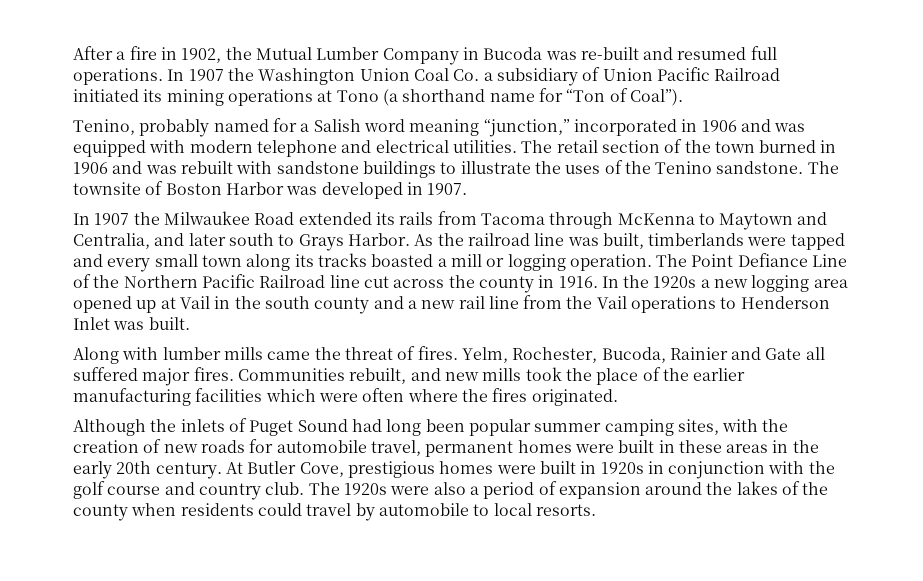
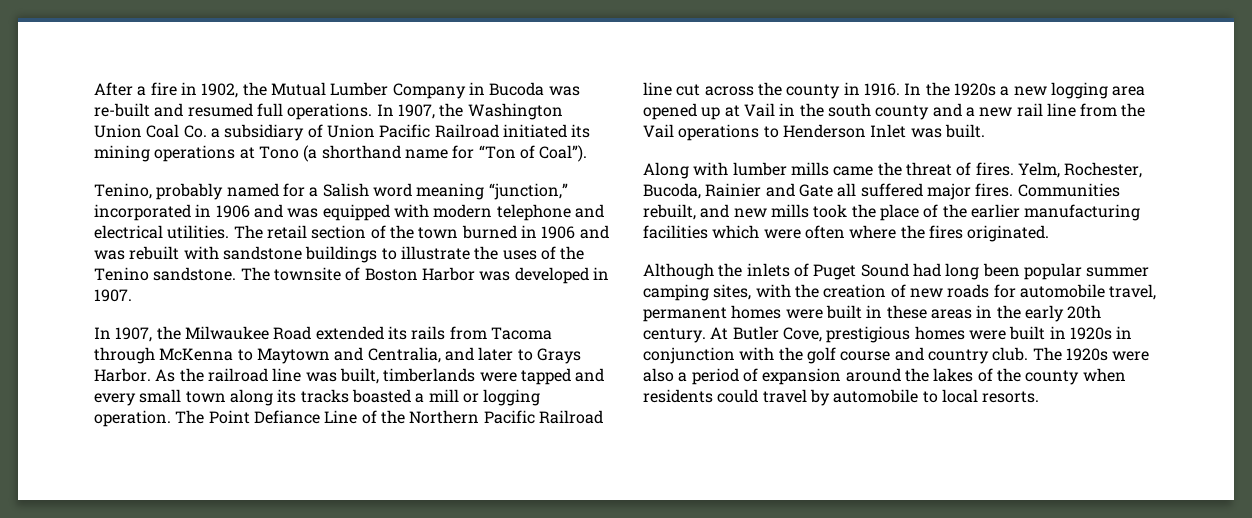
- In 1907 the Washington Union Coal Co. a subsidiary of Union Pacific Railroad initiated its mining operations at Tono (a shorthand name for “Ton of Coal”).
+ In 1907, the Washington Union Coal Co. a subsidiary of Union Pacific Railroad initiated its mining operations at Tono (a shorthand name for “Ton of Coal”).
- In 1907 the Milwaukee Road extended its rails from Tacoma through McKenna to Maytown and Centralia, and later south to Grays Harbor.
+ In 1907, the Milwaukee Road extended its rails from Tacoma through McKenna to Maytown and Centralia, and later to Grays Harbor.

